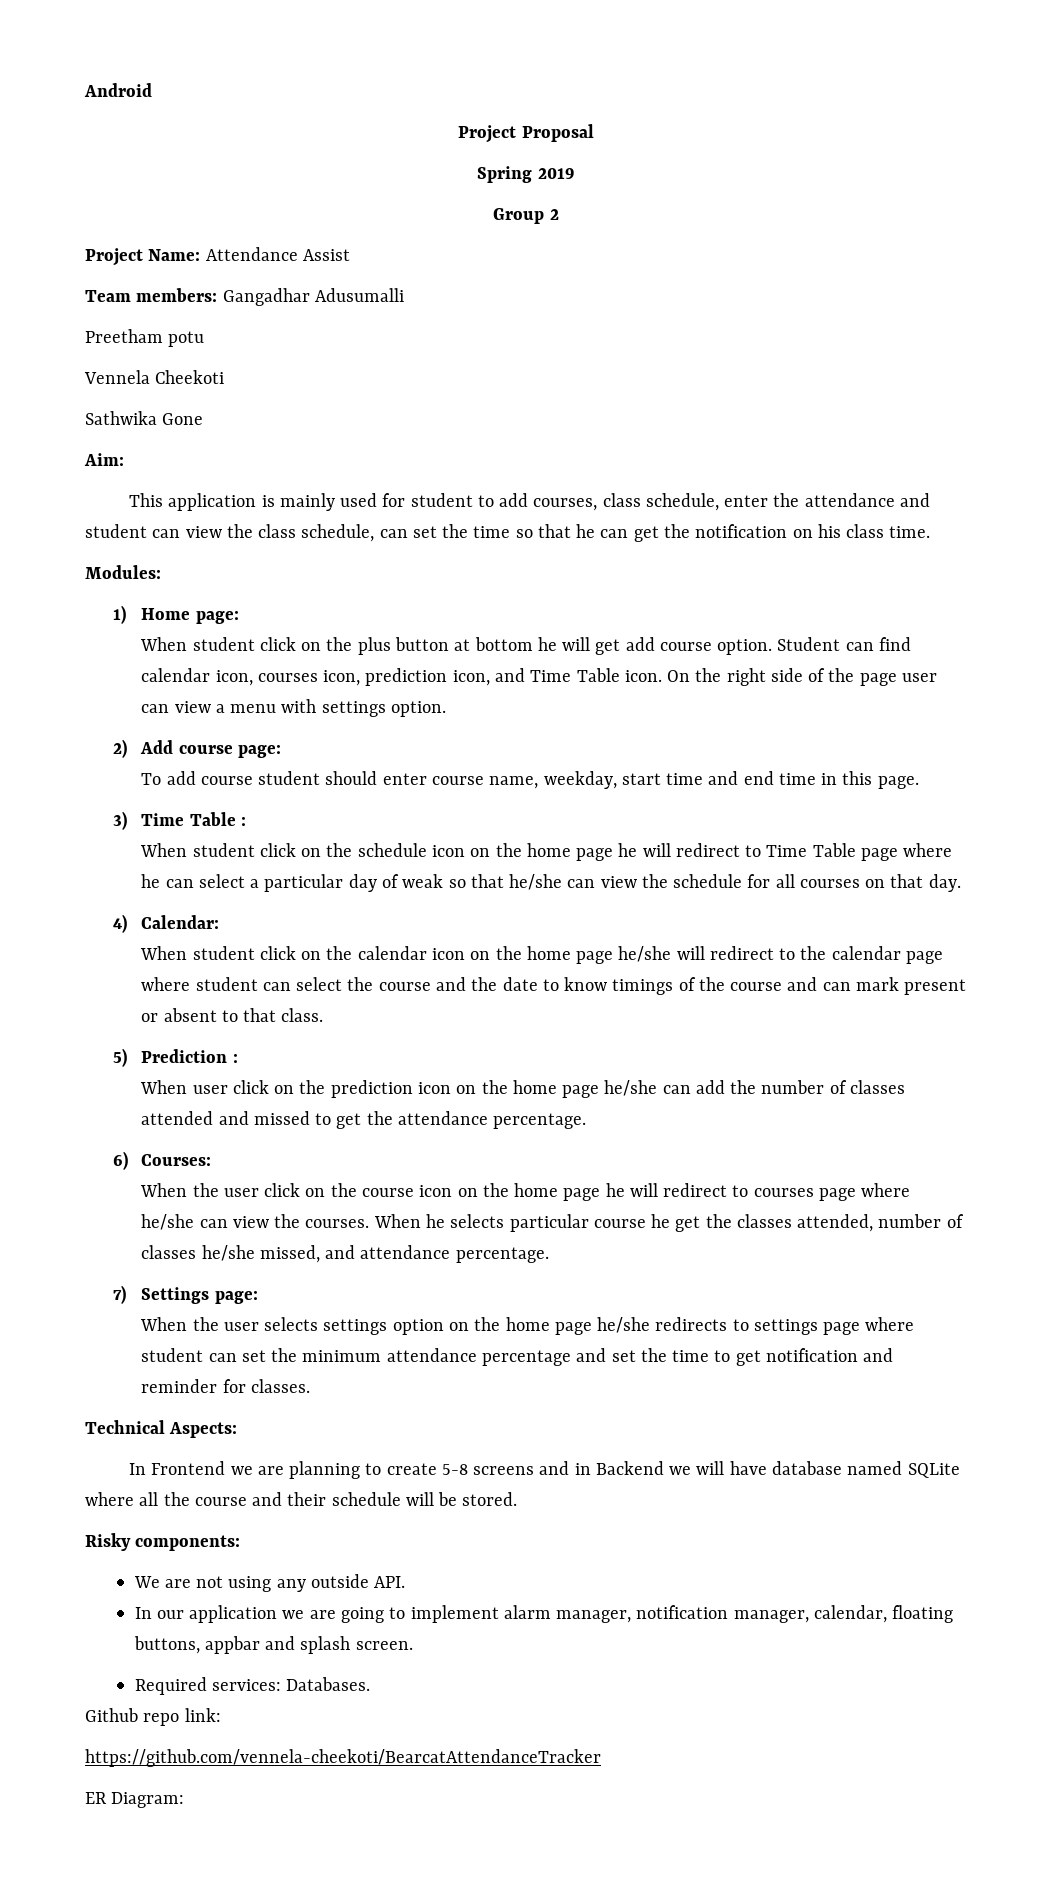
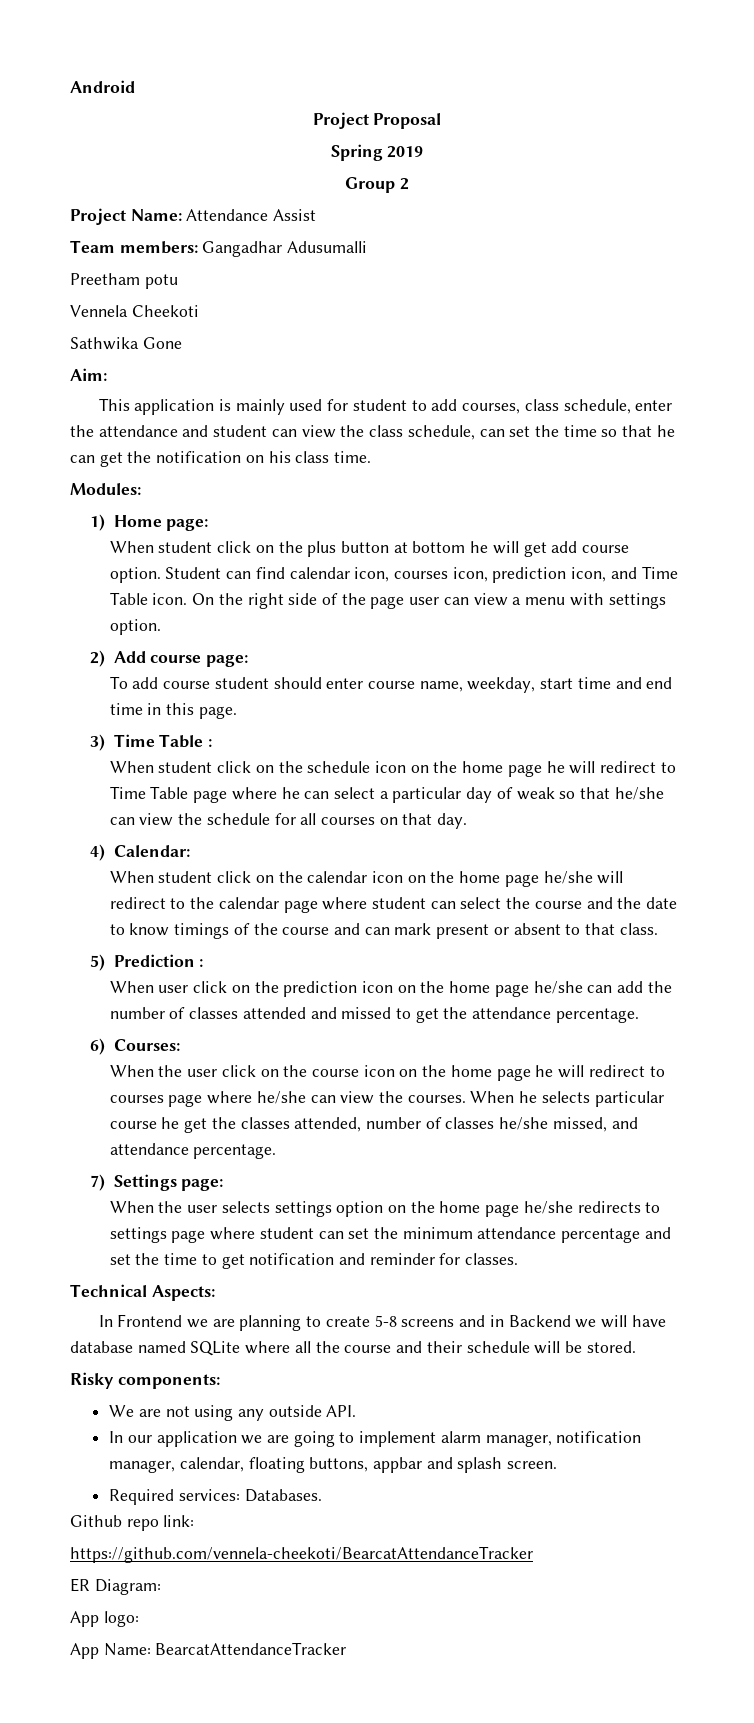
+ App logo:
+ App Name: BearcatAttendanceTracker

